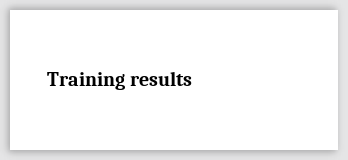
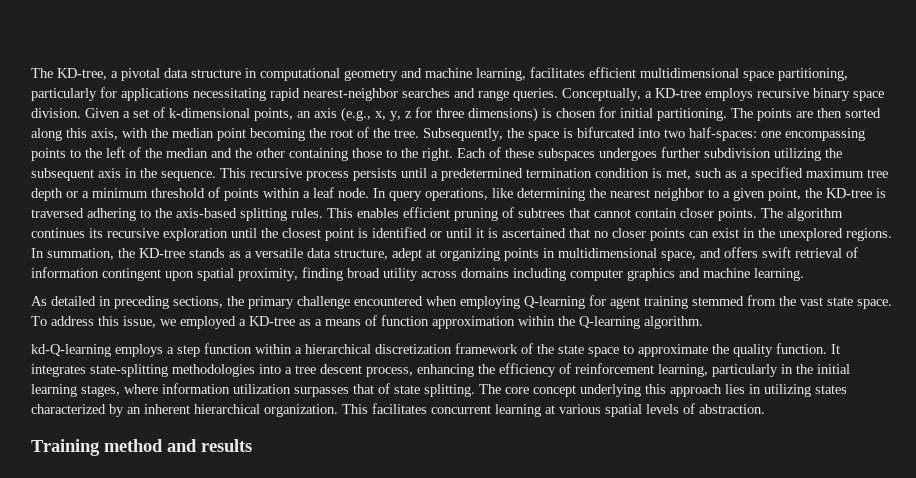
- Training results
+ The KD-tree, a pivotal data structure in computational geometry and machine learning, facilitates efficient multidimensional space partitioning, particularly for applications necessitating rapid nearest-neighbor searches and range queries. Conceptually, a KD-tree employs recursive binary space division. Given a set of k-dimensional points, an axis (e.g., x, y, z for three dimensions) is chosen for initial partitioning. The points are then sorted along this axis, with the median point becoming the root of the tree. Subsequently, the space is bifurcated into two half-spaces: one encompassing points to the left of the median and the other containing those to the right. Each of these subspaces undergoes further subdivision utilizing the subsequent axis in the sequence. This recursive process persists until a predetermined termination condition is met, such as a specified maximum tree depth or a minimum threshold of points within a leaf node. In query operations, like determining the nearest neighbor to a given point, the KD-tree is traversed adhering to the axis-based splitting rules. This enables efficient pruning of subtrees that cannot contain closer points. The algorithm continues its recursive exploration until the closest point is identified or until it is ascertained that no closer points can exist in the unexplored regions. In summation, the KD-tree stands as a versatile data structure, adept at organizing points in multidimensional space, and offers swift retrieval of information contingent upon spatial proximity, finding broad utility across domains including computer graphics and machine learning.
+ As detailed in preceding sections, the primary challenge encountered when employing Q-learning for agent training stemmed from the vast state space. To address this issue, we employed a KD-tree as a means of function approximation within the Q-learning algorithm.
+ kd-Q-learning employs a step function within a hierarchical discretization framework of the state space to approximate the quality function. It integrates state-splitting methodologies into a tree descent process, enhancing the efficiency of reinforcement learning, particularly in the initial learning stages, where information utilization surpasses that of state splitting. The core concept underlying this approach lies in utilizing states characterized by an inherent hierarchical organization. This facilitates concurrent learning at various spatial levels of abstraction.
+ Training method and results

